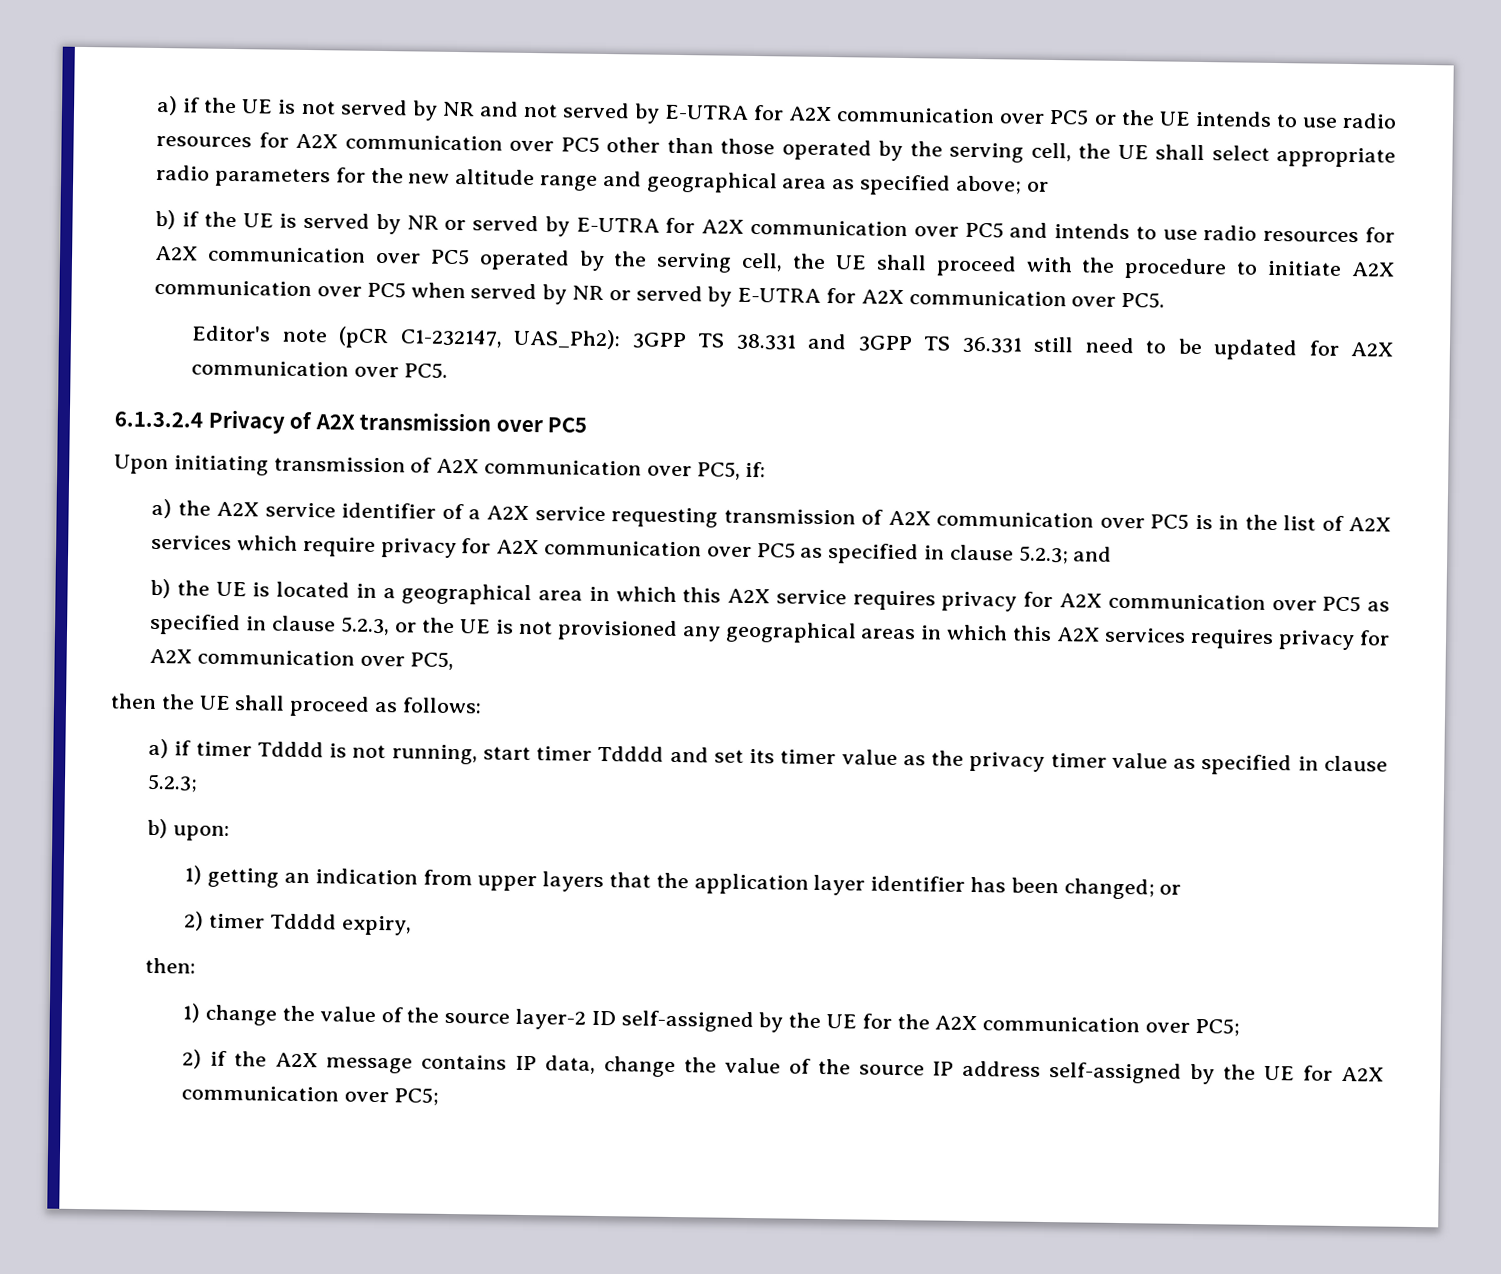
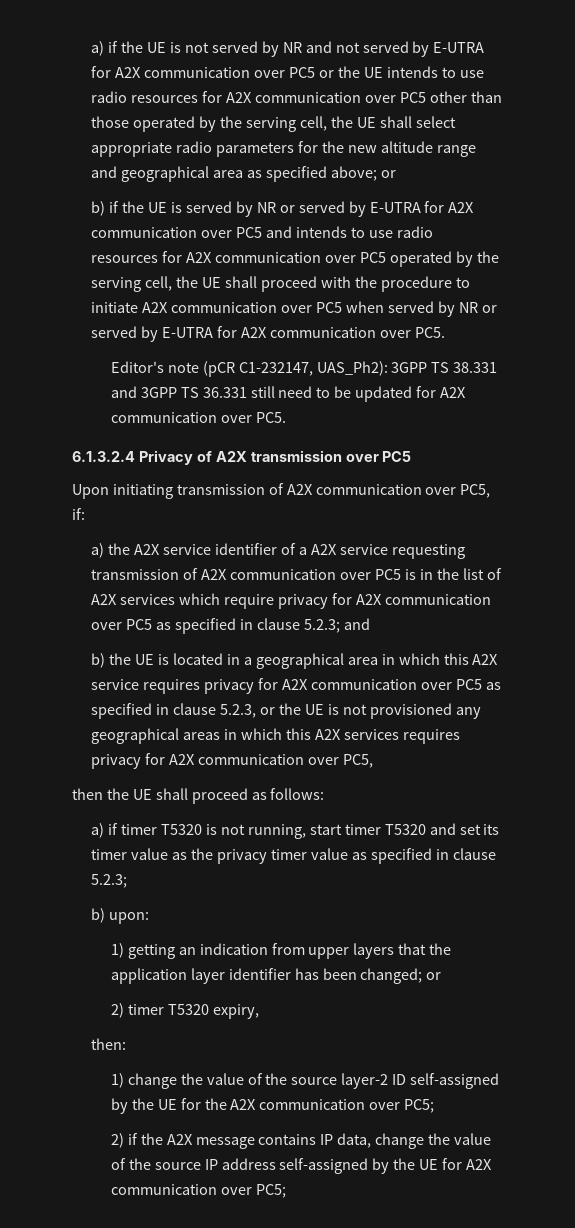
- a) if timer Tdddd is not running, start timer Tdddd and set its timer value as the privacy timer value as specified in clause 5.2.3;
+ a) if timer T5320 is not running, start timer T5320 and set its timer value as the privacy timer value as specified in clause 5.2.3;
- 2) timer Tdddd expiry,
+ 2) timer T5320 expiry,

